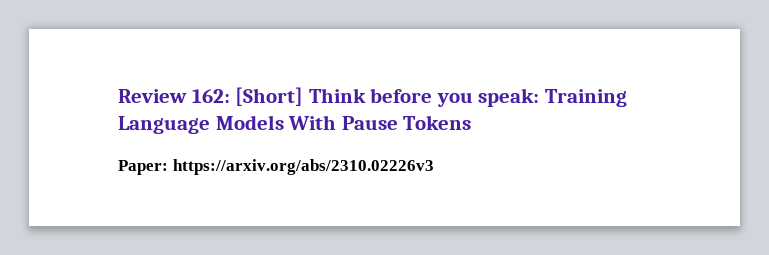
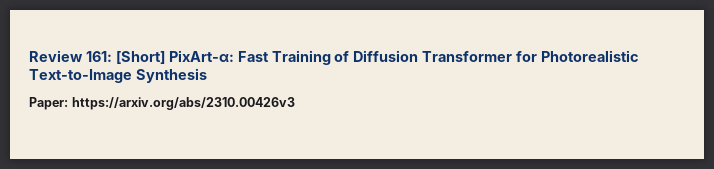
- Review 162: [Short] Think before you speak: Training Language Models With Pause Tokens
+ Review 161: [Short] PixArt-α: Fast Training of Diffusion Transformer for Photorealistic Text-to-Image Synthesis
- Paper: https://arxiv.org/abs/2310.02226v3
+ Paper: https://arxiv.org/abs/2310.00426v3

